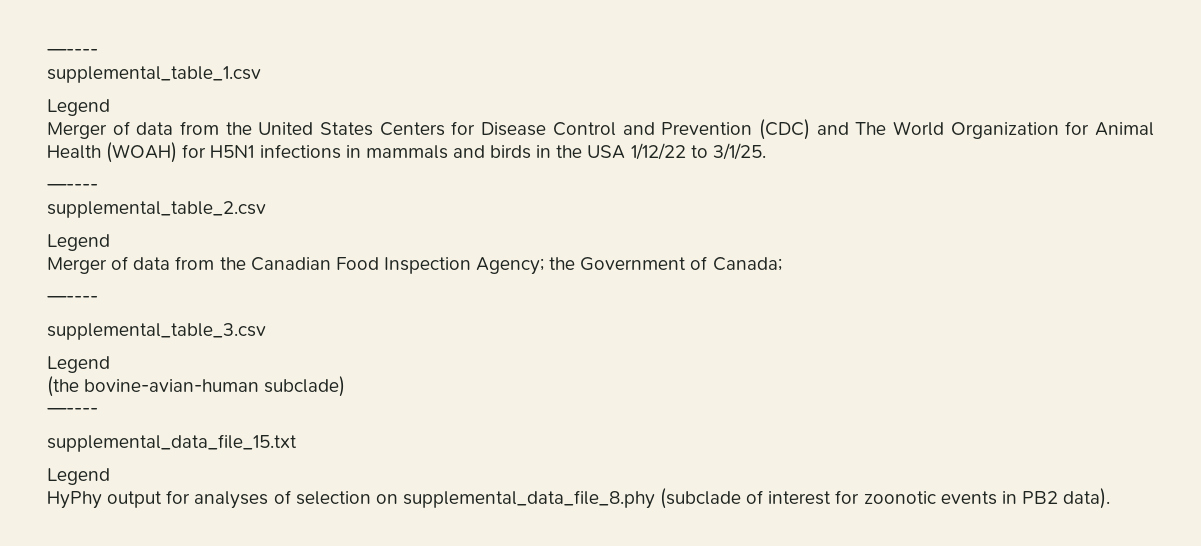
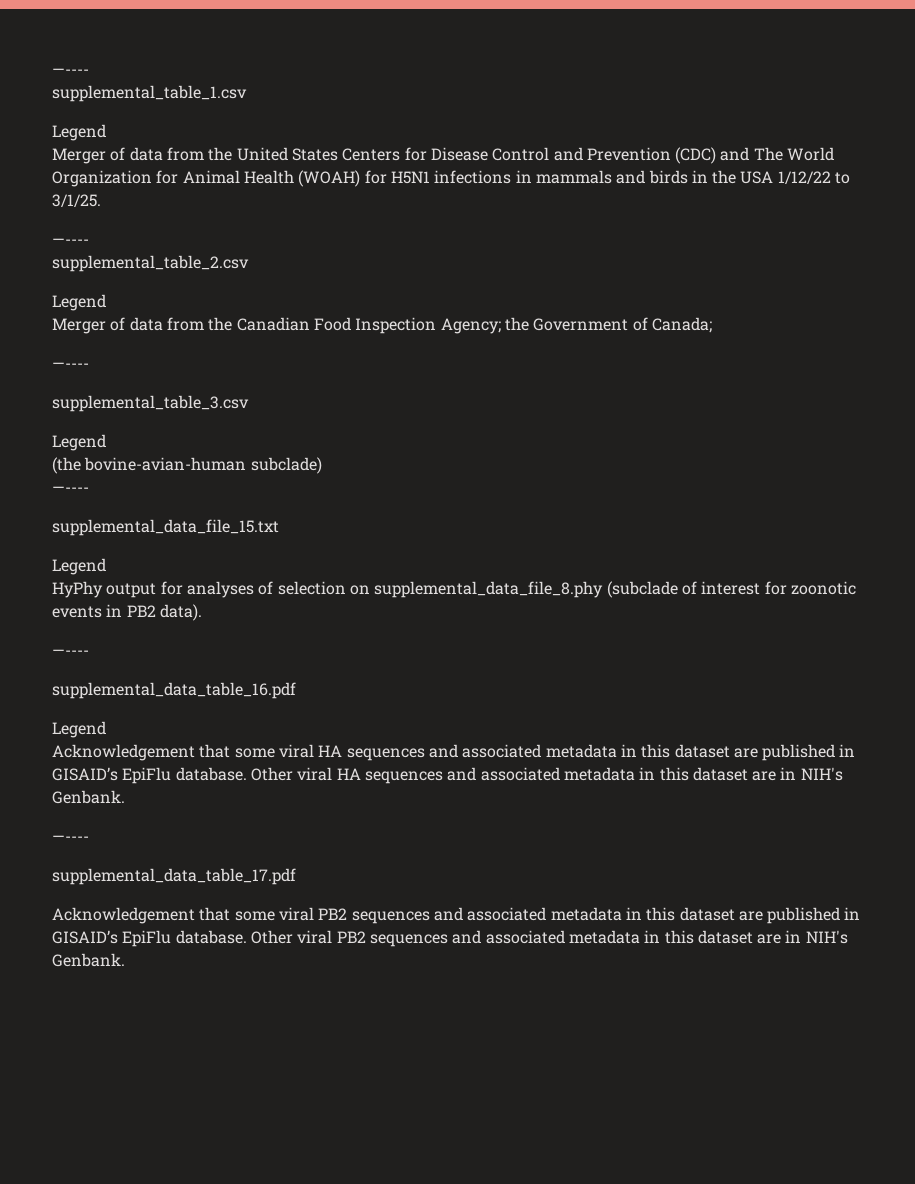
  HyPhy output for analyses of selection on supplemental_data_file_8.phy (subclade of interest for zoonotic events in PB2 data).
+ —----
+ supplemental_data_table_16.pdf
+ Legend
+ Acknowledgement that some viral HA sequences and associated metadata in this dataset are published in GISAID’s EpiFlu database. Other viral HA sequences and associated metadata in this dataset are in NIH's Genbank.
+ —----
+ supplemental_data_table_17.pdf
+ Acknowledgement that some viral PB2 sequences and associated metadata in this dataset are published in GISAID’s EpiFlu database. Other viral PB2 sequences and associated metadata in this dataset are in NIH's Genbank.

